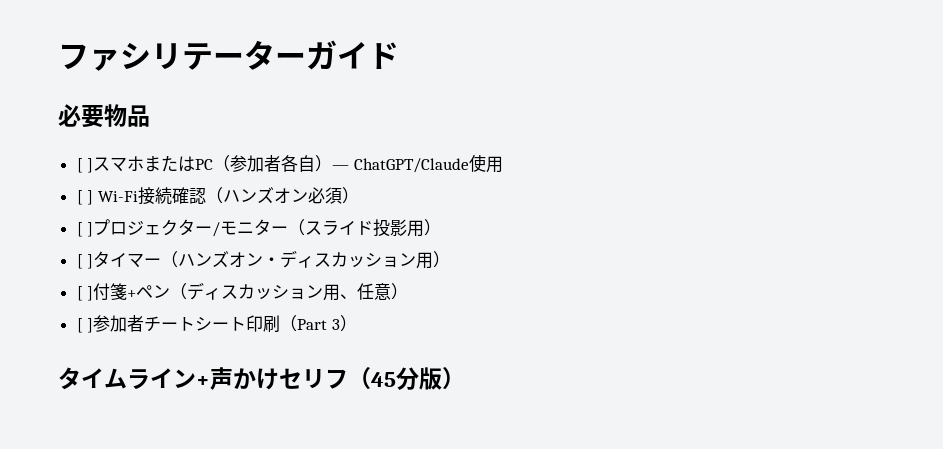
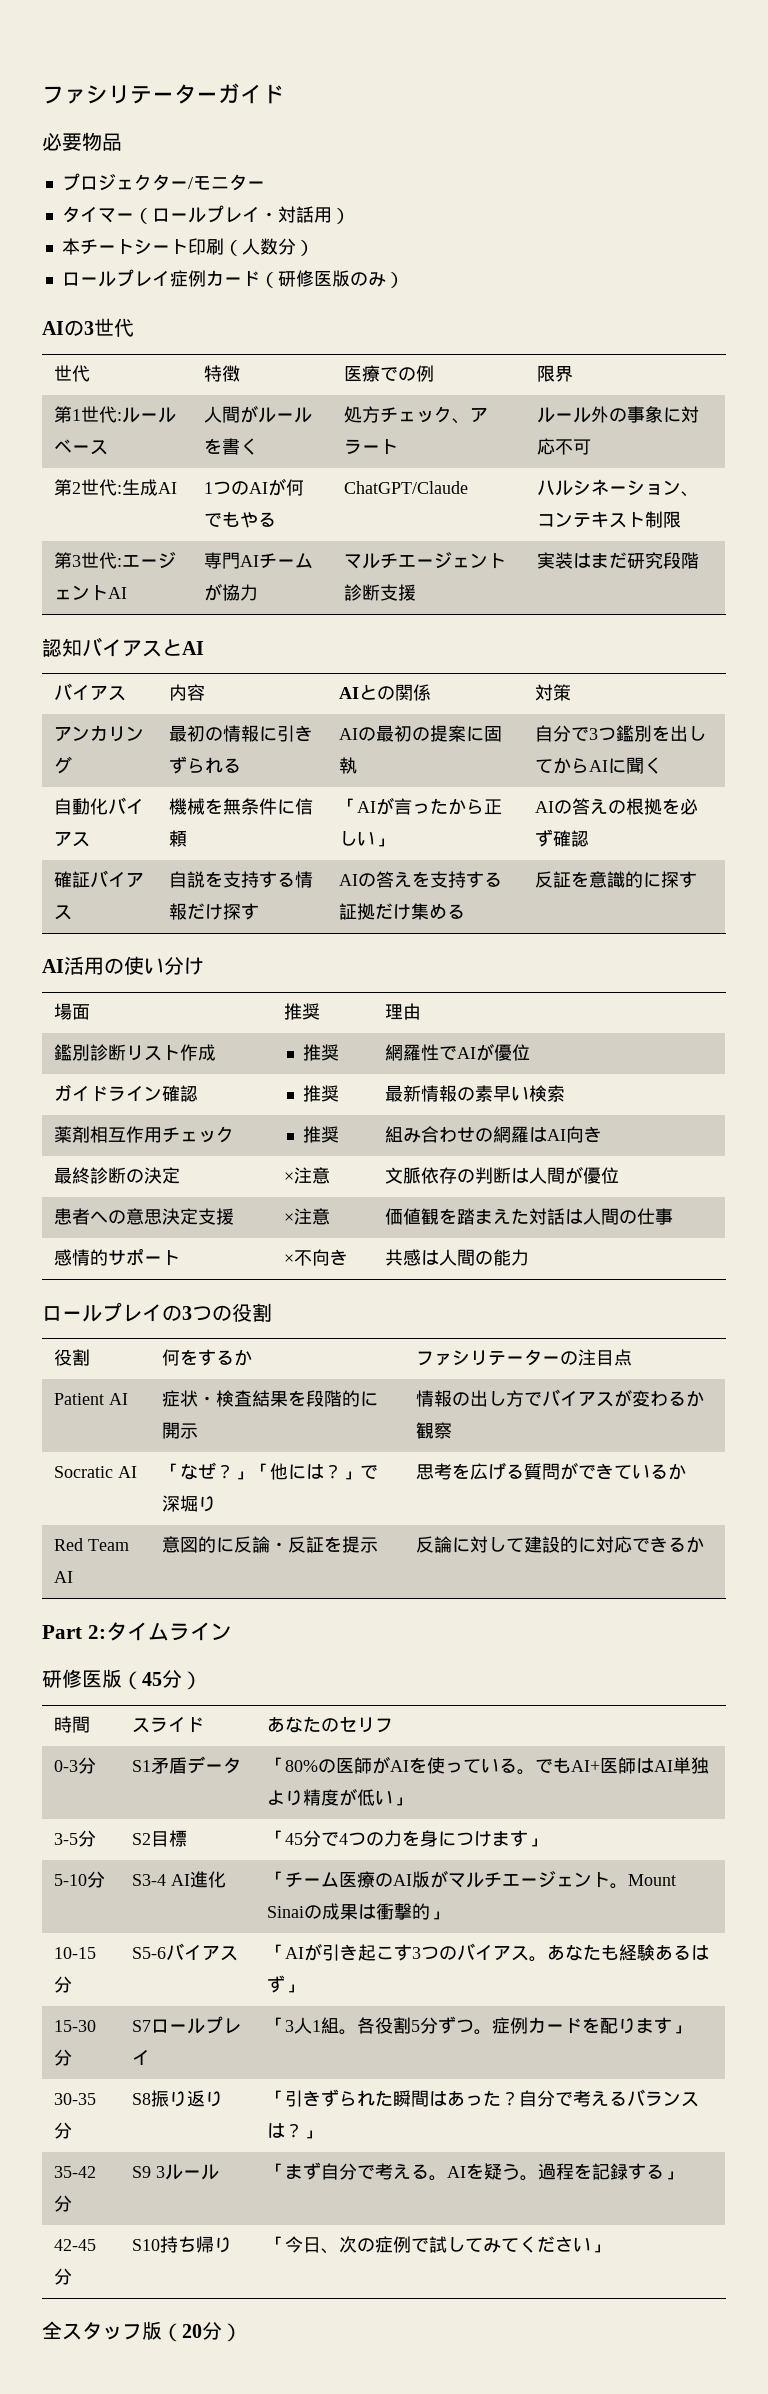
- [ ]スマホまたはPC（参加者各自）— ChatGPT/Claude使用
- [ ] Wi-Fi接続確認（ハンズオン必須）
- [ ]プロジェクター/モニター（スライド投影用）
- [ ]タイマー（ハンズオン・ディスカッション用）
- [ ]付箋+ペン（ディスカッション用、任意）
- [ ]参加者チートシート印刷（Part 3）
- タイムライン+声かけセリフ（45分版）
+ プロジェクター/モニター
+ タイマー（ロールプレイ・対話用）
+ 本チートシート印刷（人数分）
+ ロールプレイ症例カード（研修医版のみ）
+ AIの3世代
+ 世代 | 特徴 | 医療での例 | 限界
+ 第1世代:ルールベース | 人間がルールを書く | 処方チェック、アラート | ルール外の事象に対応不可
+ 第2世代:生成AI | 1つのAIが何でもやる | ChatGPT/Claude | ハルシネーション、コンテキスト制限
+ 第3世代:エージェントAI | 専門AIチームが協力 | マルチエージェント診断支援 | 実装はまだ研究段階
+ 認知バイアスとAI
+ バイアス | 内容 | AIとの関係 | 対策
+ アンカリング | 最初の情報に引きずられる | AIの最初の提案に固執 | 自分で3つ鑑別を出してからAIに聞く
+ 自動化バイアス | 機械を無条件に信頼 | 「AIが言ったから正しい」 | AIの答えの根拠を必ず確認
+ 確証バイアス | 自説を支持する情報だけ探す | AIの答えを支持する証拠だけ集める | 反証を意識的に探す
+ AI活用の使い分け
+ 場面 | 推奨 | 理由
+ 鑑別診断リスト作成 | 推奨 | 網羅性でAIが優位
+ ガイドライン確認 | 推奨 | 最新情報の素早い検索
+ 薬剤相互作用チェック | 推奨 | 組み合わせの網羅はAI向き
+ 最終診断の決定 | ×注意 | 文脈依存の判断は人間が優位
+ 患者への意思決定支援 | ×注意 | 価値観を踏まえた対話は人間の仕事
+ 感情的サポート | ×不向き | 共感は人間の能力
+ ロールプレイの3つの役割
+ 役割 | 何をするか | ファシリテーターの注目点
+ Patient AI | 症状・検査結果を段階的に開示 | 情報の出し方でバイアスが変わるか観察
+ Socratic AI | 「なぜ？」「他には？」で深堀り | 思考を広げる質問ができているか
+ Red Team AI | 意図的に反論・反証を提示 | 反論に対して建設的に対応できるか
+ Part 2:タイムライン
+ 研修医版（45分）
+ 時間 | スライド | あなたのセリフ
+ 0-3分 | S1矛盾データ | 「80%の医師がAIを使っている。でもAI+医師はAI単独より精度が低い」
+ 3-5分 | S2目標 | 「45分で4つの力を身につけます」
+ 5-10分 | S3-4 AI進化 | 「チーム医療のAI版がマルチエージェント。Mount Sinaiの成果は衝撃的」
+ 10-15分 | S5-6バイアス | 「AIが引き起こす3つのバイアス。あなたも経験あるはず」
+ 15-30分 | S7ロールプレイ | 「3人1組。各役割5分ずつ。症例カードを配ります」
+ 30-35分 | S8振り返り | 「引きずられた瞬間はあった？自分で考えるバランスは？」
+ 35-42分 | S9 3ルール | 「まず自分で考える。AIを疑う。過程を記録する」
+ 42-45分 | S10持ち帰り | 「今日、次の症例で試してみてください」
+ 全スタッフ版（20分）

